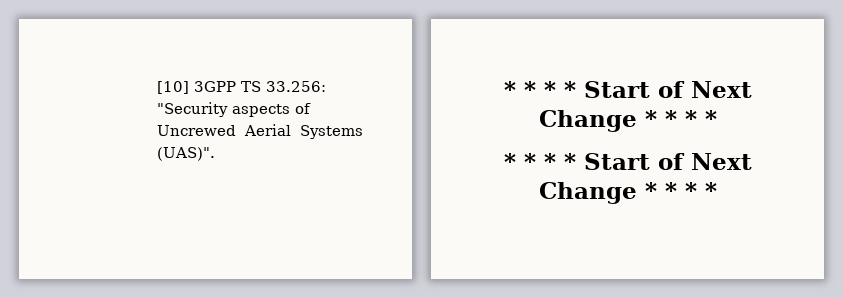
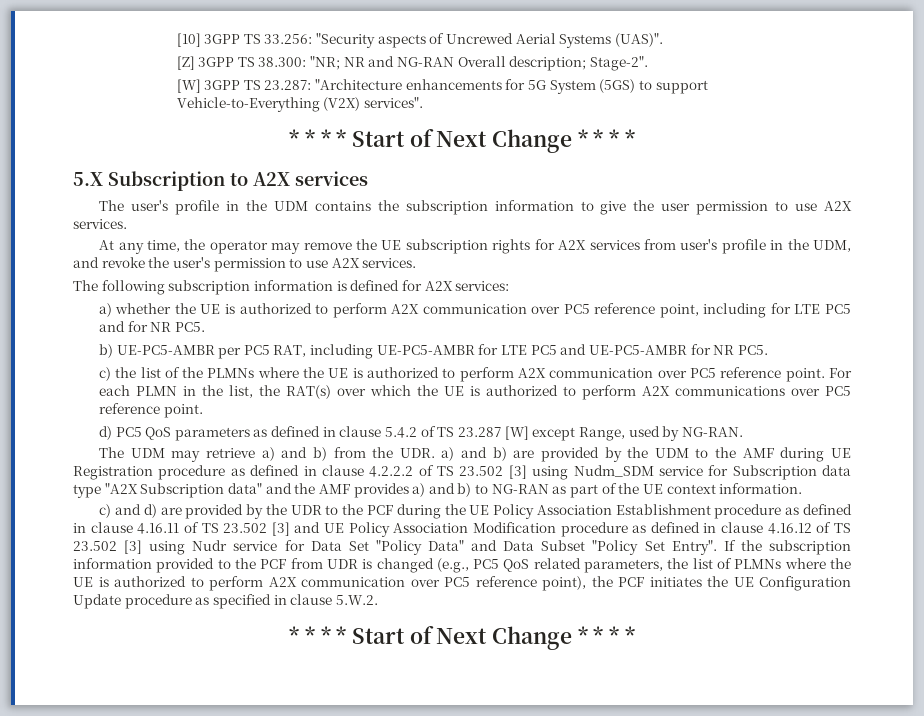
+ [Z] 3GPP TS 38.300: "NR; NR and NG-RAN Overall description; Stage-2".
+ [W] 3GPP TS 23.287: "Architecture enhancements for 5G System (5GS) to support Vehicle-to-Everything (V2X) services".
+ 5.X Subscription to A2X services
+ The user's profile in the UDM contains the subscription information to give the user permission to use A2X services.
+ At any time, the operator may remove the UE subscription rights for A2X services from user's profile in the UDM, and revoke the user's permission to use A2X services.
+ The following subscription information is defined for A2X services:
+ a) whether the UE is authorized to perform A2X communication over PC5 reference point, including for LTE PC5 and for NR PC5.
+ b) UE-PC5-AMBR per PC5 RAT, including UE-PC5-AMBR for LTE PC5 and UE-PC5-AMBR for NR PC5.
+ c) the list of the PLMNs where the UE is authorized to perform A2X communication over PC5 reference point. For each PLMN in the list, the RAT(s) over which the UE is authorized to perform A2X communications over PC5 reference point.
+ d) PC5 QoS parameters as defined in clause 5.4.2 of TS 23.287 [W] except Range, used by NG-RAN.
+ The UDM may retrieve a) and b) from the UDR. a) and b) are provided by the UDM to the AMF during UE Registration procedure as defined in clause 4.2.2.2 of TS 23.502 [3] using Nudm_SDM service for Subscription data type "A2X Subscription data" and the AMF provides a) and b) to NG-RAN as part of the UE context information.
+ c) and d) are provided by the UDR to the PCF during the UE Policy Association Establishment procedure as defined in clause 4.16.11 of TS 23.502 [3] and UE Policy Association Modification procedure as defined in clause 4.16.12 of TS 23.502 [3] using Nudr service for Data Set "Policy Data" and Data Subset "Policy Set Entry". If the subscription information provided to the PCF from UDR is changed (e.g., PC5 QoS related parameters, the list of PLMNs where the UE is authorized to perform A2X communication over PC5 reference point), the PCF initiates the UE Configuration Update procedure as specified in clause 5.W.2.

